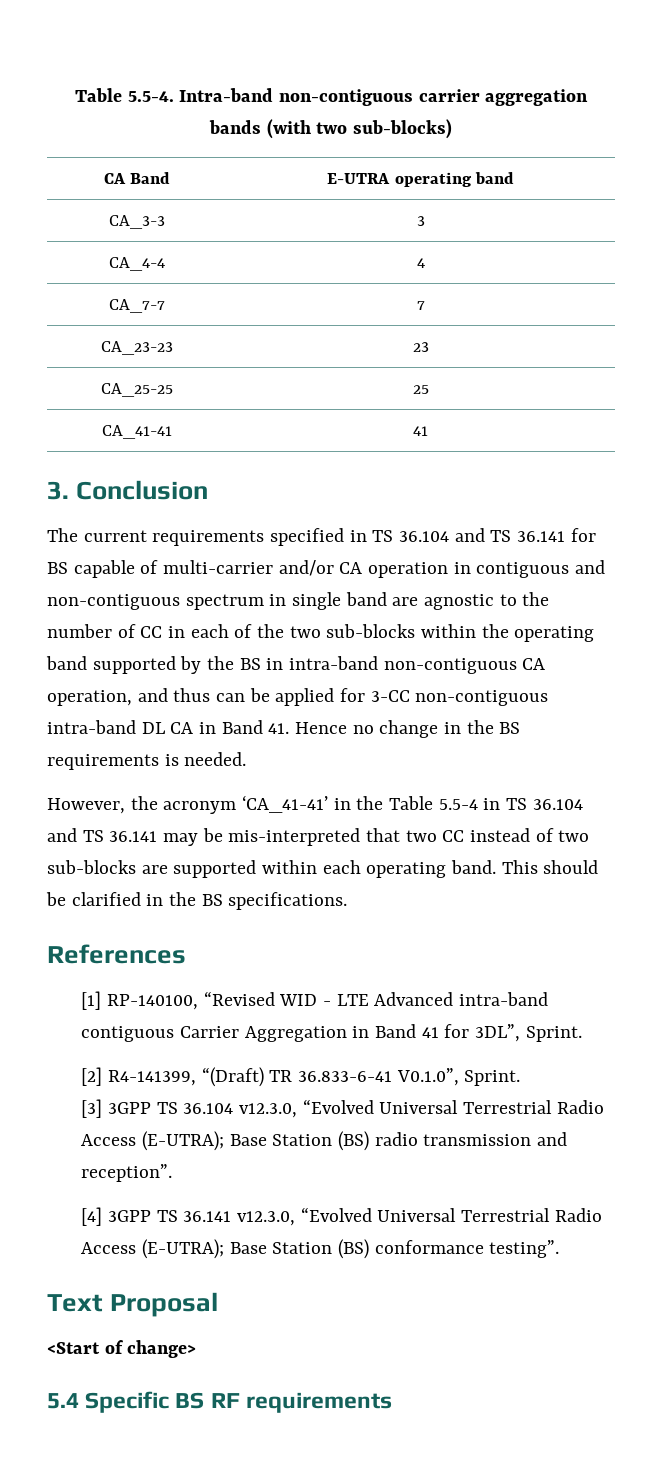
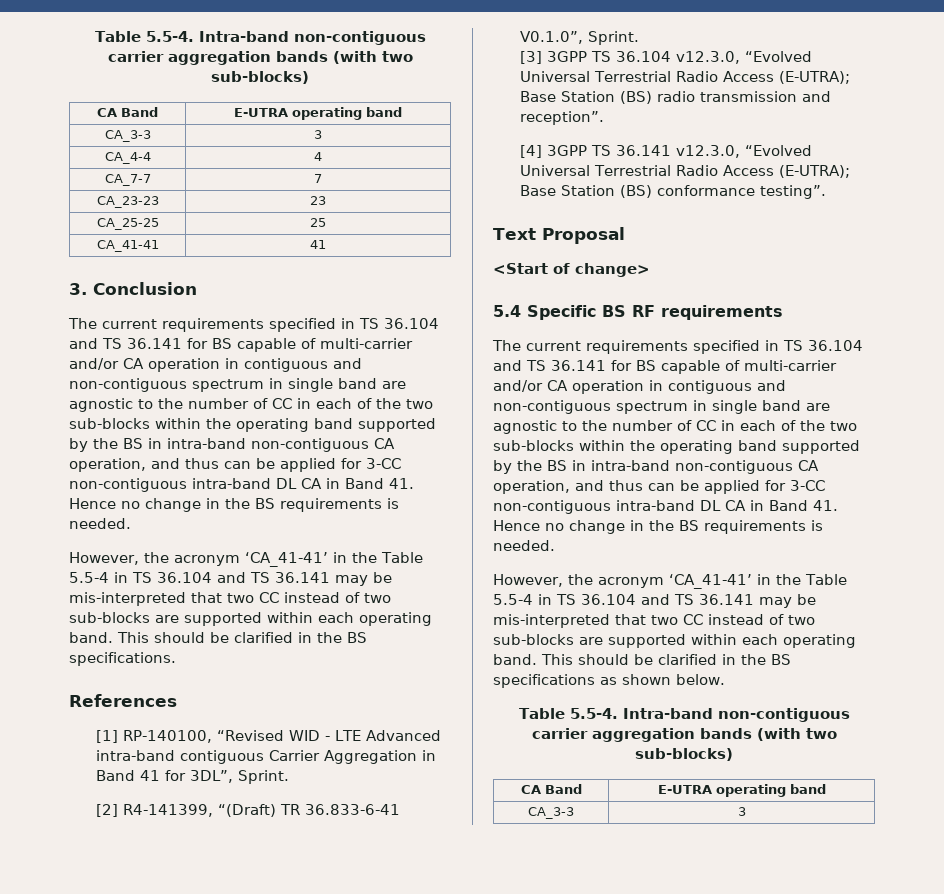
  5.4 Specific BS RF requirements
+ The current requirements specified in TS 36.104 and TS 36.141 for BS capable of multi-carrier and/or CA operation in contiguous and non-contiguous spectrum in single band are agnostic to the number of CC in each of the two sub-blocks within the operating band supported by the BS in intra-band non-contiguous CA operation, and thus can be applied for 3-CC non-contiguous intra-band DL CA in Band 41. Hence no change in the BS requirements is needed.
+ However, the acronym ‘CA_41-41’ in the Table 5.5-4 in TS 36.104 and TS 36.141 may be mis-interpreted that two CC instead of two sub-blocks are supported within each operating band. This should be clarified in the BS specifications as shown below.
+ Table 5.5-4. Intra-band non-contiguous carrier aggregation bands (with two sub-blocks)
+ CA Band | E-UTRA operating band
+ CA_3-3 | 3

